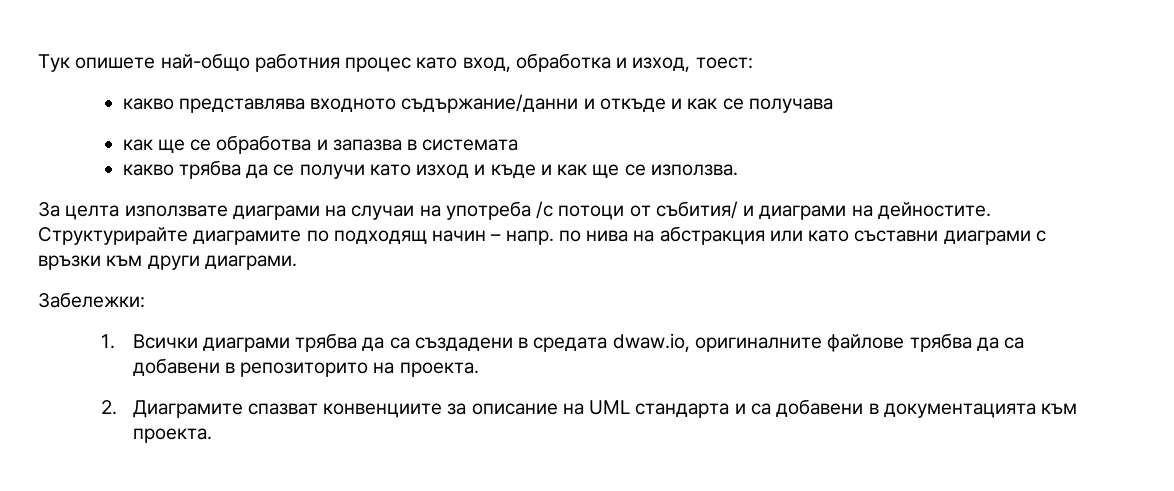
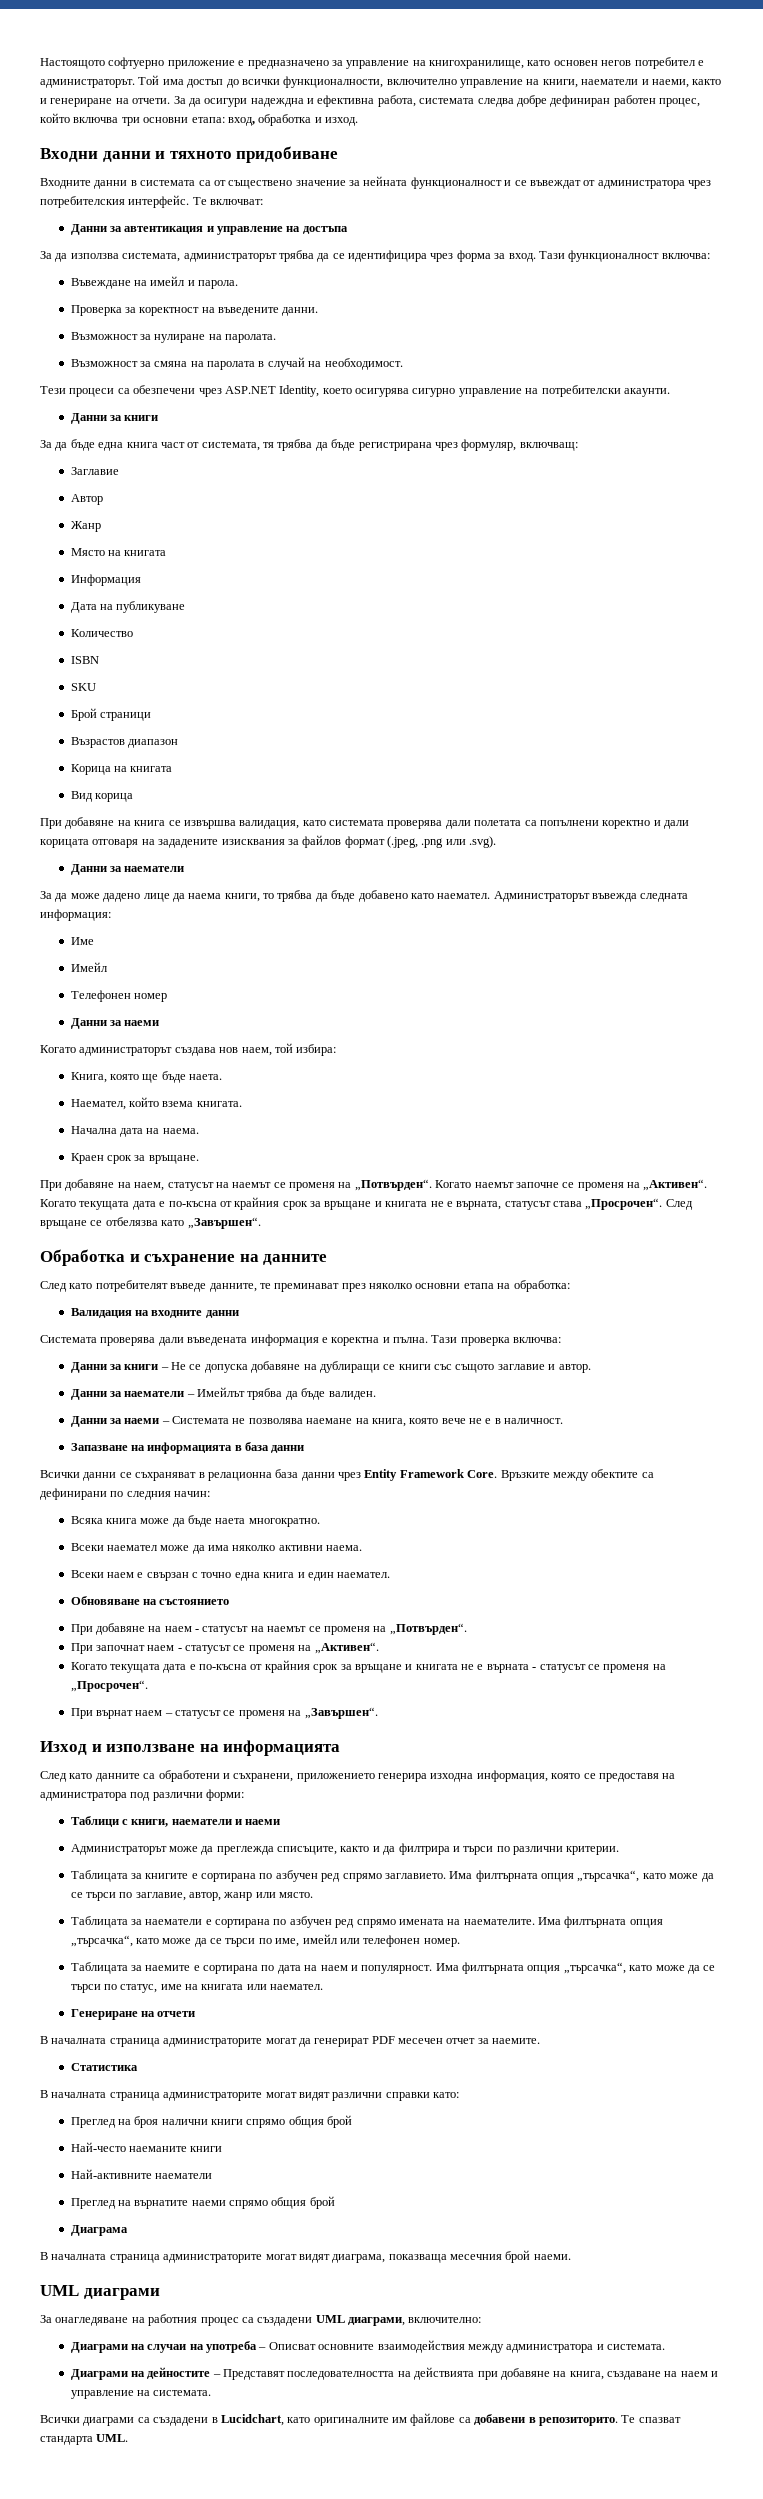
- Тук опишете най-общо работния процес като вход, обработка и изход, тоест:
- какво представлява входното съдържание/данни и откъде и как се получава
- как ще се обработва и запазва в системата
- какво трябва да се получи като изход и къде и как ще се използва.
- За целта използвате диаграми на случаи на употреба /с потоци от събития/ и диаграми на дейностите. Структурирайте диаграмите по подходящ начин – напр. по нива на абстракция или като съставни диаграми с връзки към други диаграми.
- Забележки:
- 1. Всички диаграми трябва да са създадени в средата dwaw.io, оригиналните файлове трябва да са добавени в репозиторито на проекта.
- 2. Диаграмите спазват конвенциите за описание на UML стандарта и са добавени в документацията към проекта.
+ Настоящото софтуерно приложение е предназначено за управление на книгохранилище, като основен негов потребител е администраторът. Той има достъп до всички функционалности, включително управление на книги, наематели и наеми, както и генериране на отчети. За да осигури надеждна и ефективна работа, системата следва добре дефиниран работен процес, който включва три основни етапа: вход, обработка и изход.
+ Входни данни и тяхното придобиване
+ Входните данни в системата са от съществено значение за нейната функционалност и се въвеждат от администратора чрез потребителския интерфейс. Те включват:
+ Данни за автентикация и управление на достъпа
+ За да използва системата, администраторът трябва да се идентифицира чрез форма за вход. Тази функционалност включва:
+ Въвеждане на имейл и парола.
+ Проверка за коректност на въведените данни.
+ Възможност за нулиране на паролата.
+ Възможност за смяна на паролата в случай на необходимост.
+ Тези процеси са обезпечени чрез ASP.NET Identity, което осигурява сигурно управление на потребителски акаунти.
+ Данни за книги
+ За да бъде една книга част от системата, тя трябва да бъде регистрирана чрез формуляр, включващ:
+ Заглавие
+ Автор
+ Жанр
+ Място на книгата
+ Информация
+ Дата на публикуване
+ Количество
+ ISBN
+ SKU
+ Брой страници
+ Възрастов диапазон
+ Корица на книгата
+ Вид корица
+ При добавяне на книга се извършва валидация, като системата проверява дали полетата са попълнени коректно и дали корицата отговаря на зададените изисквания за файлов формат (.jpeg, .png или .svg).
+ Данни за наематели
+ За да може дадено лице да наема книги, то трябва да бъде добавено като наемател. Администраторът въвежда следната информация:
+ Име
+ Имейл
+ Телефонен номер
+ Данни за наеми
+ Когато администраторът създава нов наем, той избира:
+ Книга, която ще бъде наета.
+ Наемател, който взема книгата.
+ Начална дата на наема.
+ Краен срок за връщане.
+ При добавяне на наем, статусът на наемът се променя на „Потвърден“. Когато наемът започне се променя на „Активен“. Когато текущата дата е по-късна от крайния срок за връщане и книгата не е върната, статусът става „Просрочен“. След връщане се отбелязва като „Завършен“.
+ Обработка и съхранение на данните
+ След като потребителят въведе данните, те преминават през няколко основни етапа на обработка:
+ Валидация на входните данни
+ Системата проверява дали въведената информация е коректна и пълна. Тази проверка включва:
+ Данни за книги – Не се допуска добавяне на дублиращи се книги със същото заглавие и автор.
+ Данни за наематели – Имейлът трябва да бъде валиден.
+ Данни за наеми – Системата не позволява наемане на книга, която вече не е в наличност.
+ Запазване на информацията в база данни
+ Всички данни се съхраняват в релационна база данни чрез Entity Framework Core. Връзките между обектите са дефинирани по следния начин:
+ Всяка книга може да бъде наета многократно.
+ Всеки наемател може да има няколко активни наема.
+ Всеки наем е свързан с точно една книга и един наемател.
+ Обновяване на състоянието
+ При добавяне на наем - статусът на наемът се променя на „Потвърден“.
+ При започнат наем - статусът се променя на „Активен“.
+ Когато текущата дата е по-късна от крайния срок за връщане и книгата не е върната - статусът се променя на „Просрочен“.
+ При върнат наем – статусът се променя на „Завършен“.
+ Изход и използване на информацията
+ След като данните са обработени и съхранени, приложението генерира изходна информация, която се предоставя на администратора под различни форми:
+ Таблици с книги, наематели и наеми
+ Администраторът може да преглежда списъците, както и да филтрира и търси по различни критерии.
+ Таблицата за книгите е сортирана по азбучен ред спрямо заглавието. Има филтърната опция „търсачка“, като може да се търси по заглавие, автор, жанр или място.
+ Таблицата за наематели е сортирана по азбучен ред спрямо имената на наемателите. Има филтърната опция „търсачка“, като може да се търси по име, имейл или телефонен номер.
+ Таблицата за наемите е сортирана по дата на наем и популярност. Има филтърната опция „търсачка“, като може да се търси по статус, име на книгата или наемател.
+ Генериране на отчети
+ В началната страница администраторите могат да генерират PDF месечен отчет за наемите.
+ Статистика
+ В началната страница администраторите могат видят различни справки като:
+ Преглед на броя налични книги спрямо общия брой
+ Най-често наеманите книги
+ Най-активните наематели
+ Преглед на върнатите наеми спрямо общия брой
+ Диаграма
+ В началната страница администраторите могат видят диаграма, показваща месечния брой наеми.
+ UML диаграми
+ За онагледяване на работния процес са създадени UML диаграми, включително:
+ Диаграми на случаи на употреба – Описват основните взаимодействия между администратора и системата.
+ Диаграми на дейностите – Представят последователността на действията при добавяне на книга, създаване на наем и управление на системата.
+ Всички диаграми са създадени в Lucidchart, като оригиналните им файлове са добавени в репозиторито. Те спазват стандарта UML.

